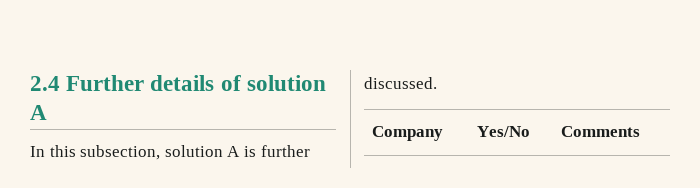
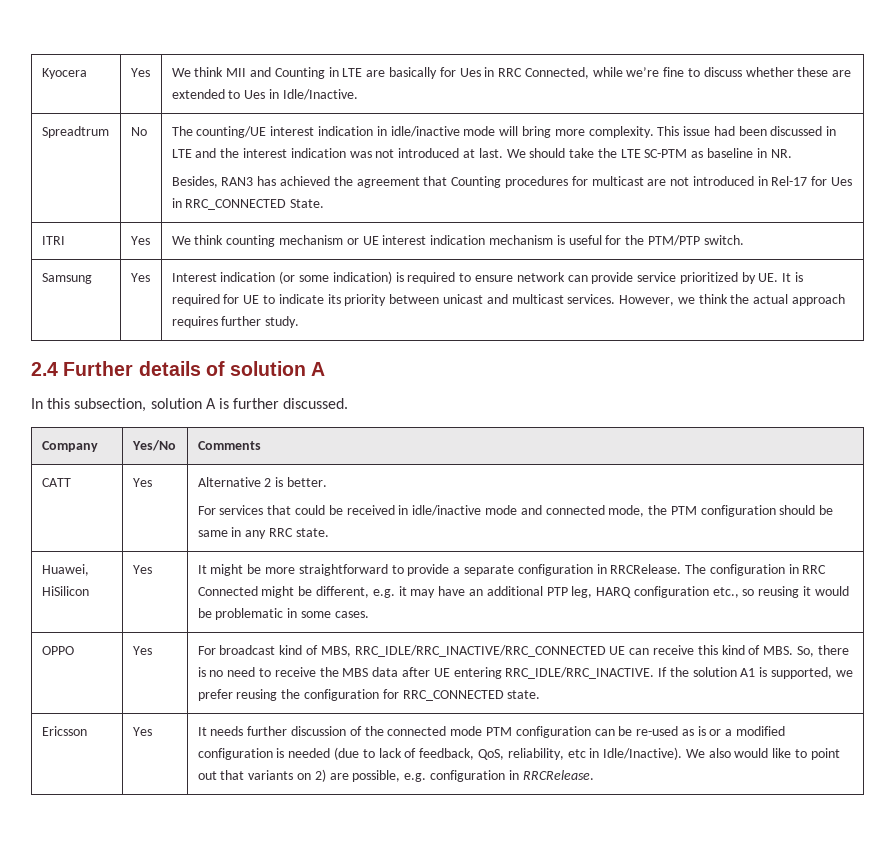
+ Kyocera | Yes | We think MII and Counting in LTE are basically for Ues in RRC Connected, while we’re fine to discuss whether these are extended to Ues in Idle/Inactive.
+ Spreadtrum | No | The counting/UE interest indication in idle/inactive mode will bring more complexity. This issue had been discussed in LTE and the interest indication was not introduced at last. We should take the LTE SC-PTM as baseline in NR.
+ Besides, RAN3 has achieved the agreement that Counting procedures for multicast are not introduced in Rel-17 for Ues in RRC_CONNECTED State.
+ ITRI | Yes | We think counting mechanism or UE interest indication mechanism is useful for the PTM/PTP switch.
+ Samsung | Yes | Interest indication (or some indication) is required to ensure network can provide service prioritized by UE. It is required for UE to indicate its priority between unicast and multicast services. However, we think the actual approach requires further study.
+ CATT | Yes | Alternative 2 is better.
+ For services that could be received in idle/inactive mode and connected mode, the PTM configuration should be same in any RRC state.
+ Huawei, HiSilicon | Yes | It might be more straightforward to provide a separate configuration in RRCRelease. The configuration in RRC Connected might be different, e.g. it may have an additional PTP leg, HARQ configuration etc., so reusing it would be problematic in some cases.
+ OPPO | Yes | For broadcast kind of MBS, RRC_IDLE/RRC_INACTIVE/RRC_CONNECTED UE can receive this kind of MBS. So, there is no need to receive the MBS data after UE entering RRC_IDLE/RRC_INACTIVE. If the solution A1 is supported, we prefer reusing the configuration for RRC_CONNECTED state.
+ Ericsson | Yes | It needs further discussion of the connected mode PTM configuration can be re-used as is or a modified configuration is needed (due to lack of feedback, QoS, reliability, etc in Idle/Inactive). We also would like to point out that variants on 2) are possible, e.g. configuration in RRCRelease.

